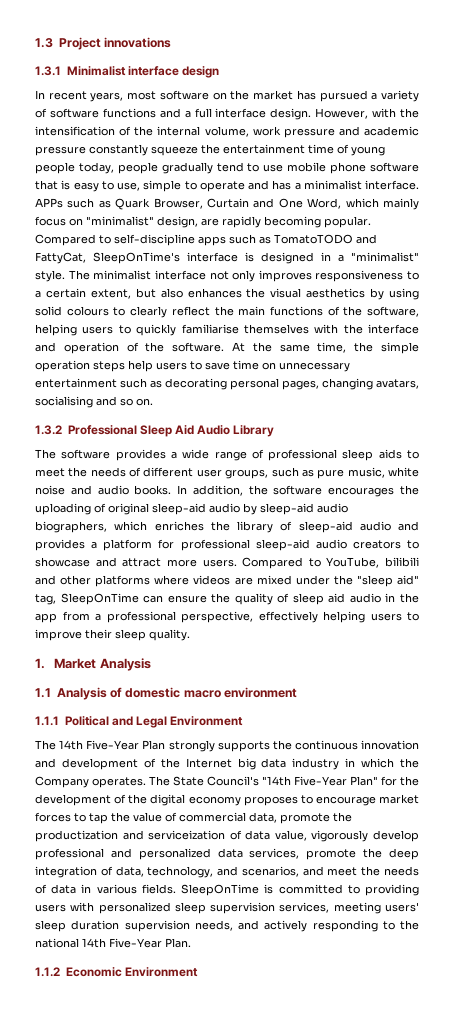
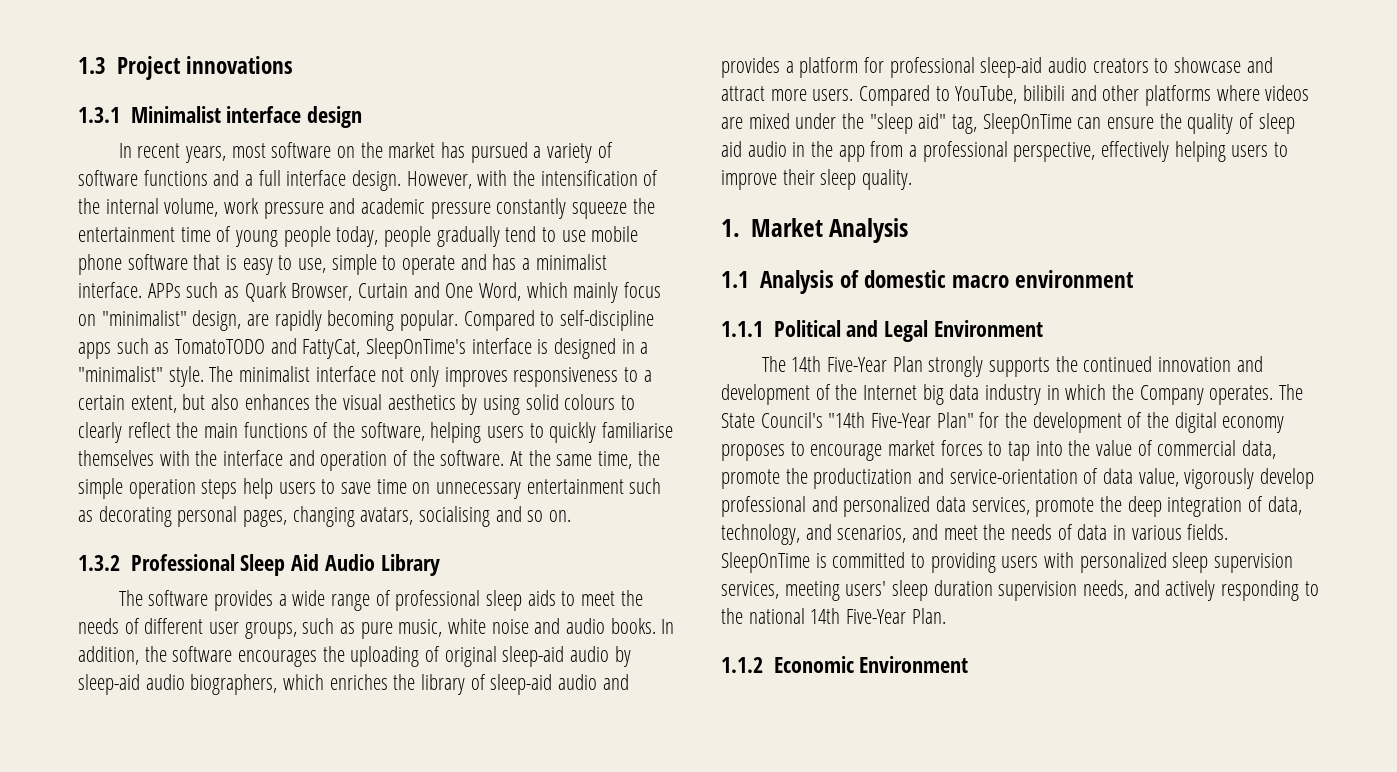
- The 14th Five-Year Plan strongly supports the continuous innovation and development of the Internet big data industry in which the Company operates.
+ The 14th Five-Year Plan strongly supports the continued innovation and development of the Internet big data industry in which the Company operates.
- The State Council's "14th Five-Year Plan" for the development of the digital economy proposes to encourage market forces to tap the value of commercial data, promote the productization and serviceization of data value, vigorously develop professional and personalized data services, promote the deep integration of data, technology, and scenarios, and meet the needs of data in various fields.
+ The State Council's "14th Five-Year Plan" for the development of the digital economy proposes to encourage market forces to tap into the value of commercial data, promote the productization and service-orientation of data value, vigorously develop professional and personalized data services, promote the deep integration of data, technology, and scenarios, and meet the needs of data in various fields.

